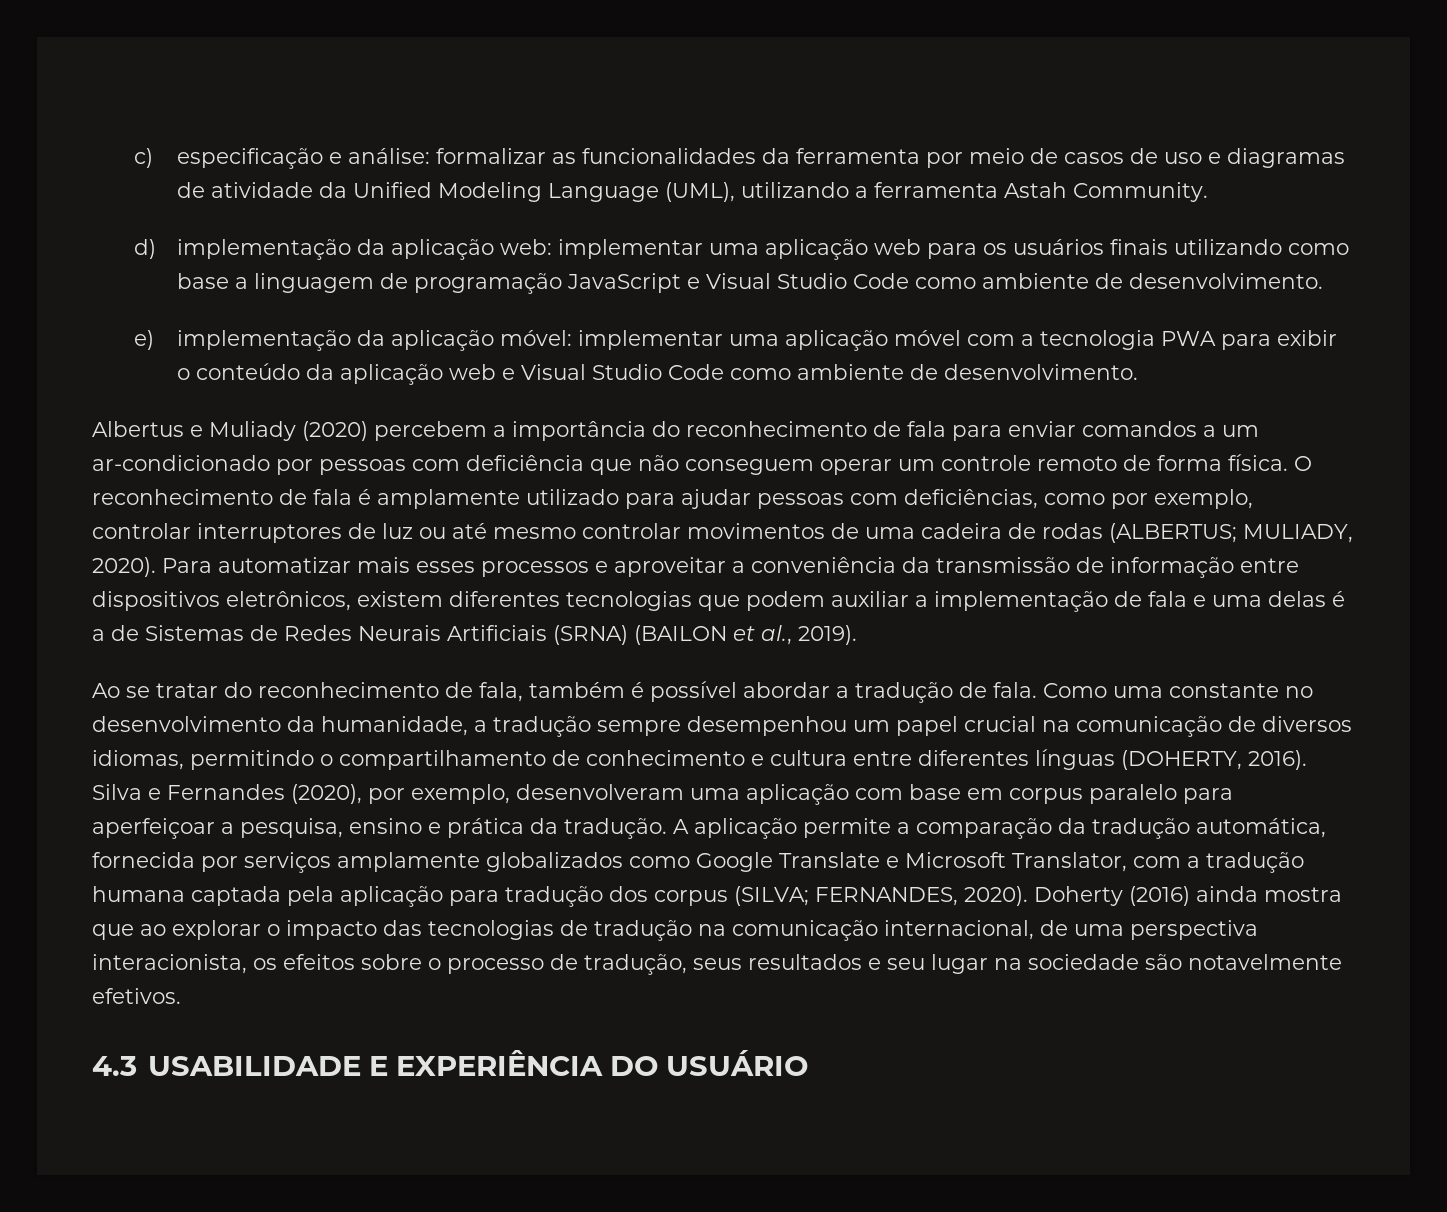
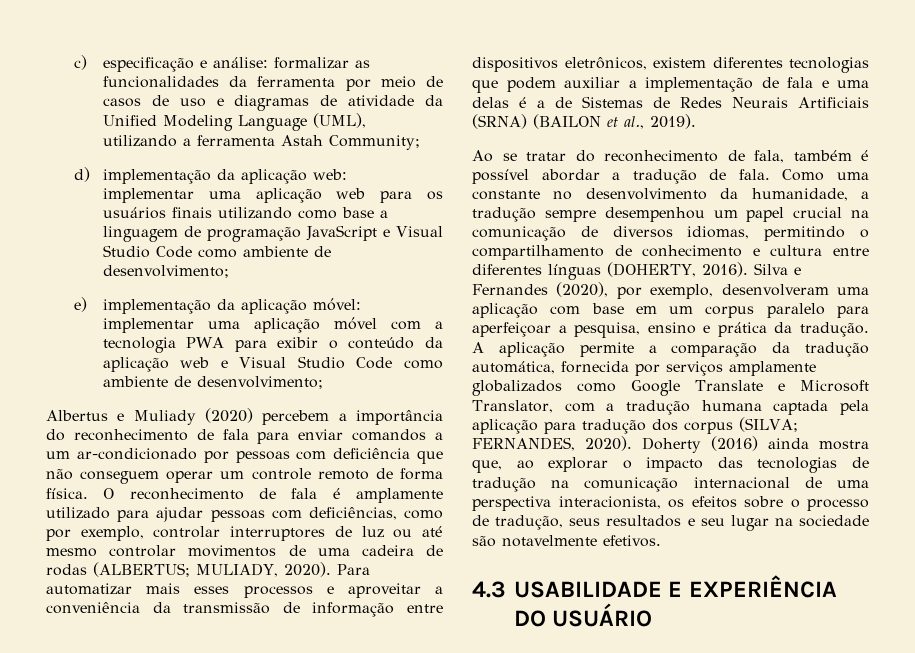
- c) especificação e análise: formalizar as funcionalidades da ferramenta por meio de casos de uso e diagramas de atividade da Unified Modeling Language (UML), utilizando a ferramenta Astah Community.
+ c) especificação e análise: formalizar as funcionalidades da ferramenta por meio de casos de uso e diagramas de atividade da Unified Modeling Language (UML), utilizando a ferramenta Astah Community;
- d) implementação da aplicação web: implementar uma aplicação web para os usuários finais utilizando como base a linguagem de programação JavaScript e Visual Studio Code como ambiente de desenvolvimento.
+ d) implementação da aplicação web: implementar uma aplicação web para os usuários finais utilizando como base a linguagem de programação JavaScript e Visual Studio Code como ambiente de desenvolvimento;
- e) implementação da aplicação móvel: implementar uma aplicação móvel com a tecnologia PWA para exibir o conteúdo da aplicação web e Visual Studio Code como ambiente de desenvolvimento.
+ e) implementação da aplicação móvel: implementar uma aplicação móvel com a tecnologia PWA para exibir o conteúdo da aplicação web e Visual Studio Code como ambiente de desenvolvimento;
- Silva e Fernandes (2020), por exemplo, desenvolveram uma aplicação com base em corpus paralelo para aperfeiçoar a pesquisa, ensino e prática da tradução.
+ Silva e Fernandes (2020), por exemplo, desenvolveram uma aplicação com base em um corpus paralelo para aperfeiçoar a pesquisa, ensino e prática da tradução.
- Doherty (2016) ainda mostra que ao explorar o impacto das tecnologias de tradução na comunicação internacional, de uma perspectiva interacionista, os efeitos sobre o processo de tradução, seus resultados e seu lugar na sociedade são notavelmente efetivos.
+ Doherty (2016) ainda mostra que, ao explorar o impacto das tecnologias de tradução na comunicação internacional de uma perspectiva interacionista, os efeitos sobre o processo de tradução, seus resultados e seu lugar na sociedade são notavelmente efetivos.

